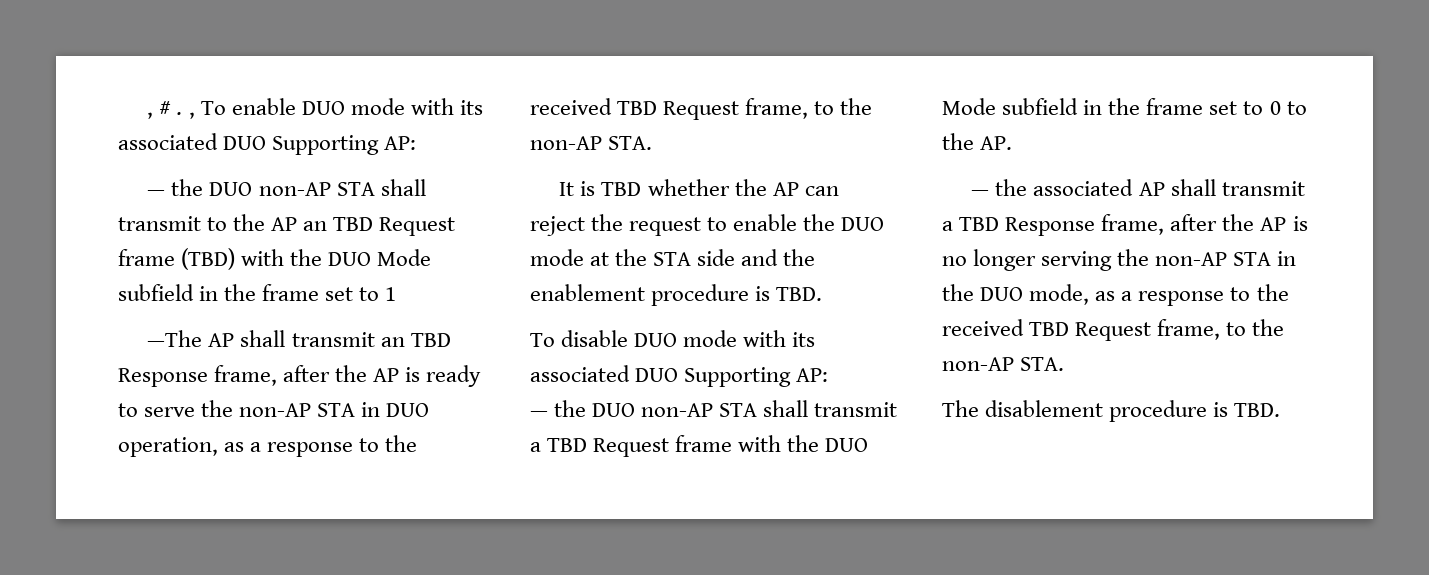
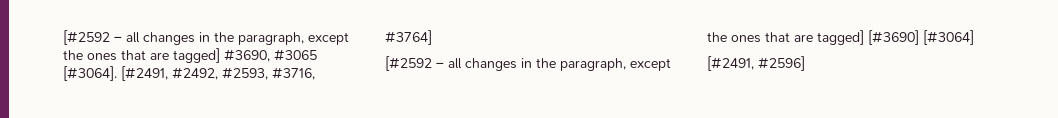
- , # . , To enable DUO mode with its associated DUO Supporting AP:
- — the DUO non-AP STA shall transmit to the AP an TBD Request frame (TBD) with the DUO Mode subfield in the frame set to 1
- —The AP shall transmit an TBD Response frame, after the AP is ready to serve the non-AP STA in DUO operation, as a response to the received TBD Request frame, to the non-AP STA.
- It is TBD whether the AP can reject the request to enable the DUO mode at the STA side and the enablement procedure is TBD.
- To disable DUO mode with its associated DUO Supporting AP:
- — the DUO non-AP STA shall transmit a TBD Request frame with the DUO Mode subfield in the frame set to 0 to the AP.
- — the associated AP shall transmit a TBD Response frame, after the AP is no longer serving the non-AP STA in the DUO mode, as a response to the received TBD Request frame, to the non-AP STA.
- The disablement procedure is TBD.
+ [#2592 – all changes in the paragraph, except the ones that are tagged] #3690, #3065 [#3064]. [#2491, #2492, #2593, #3716, #3764]
+ [#2592 – all changes in the paragraph, except the ones that are tagged] [#3690] [#3064]
+ [#2491, #2596]

